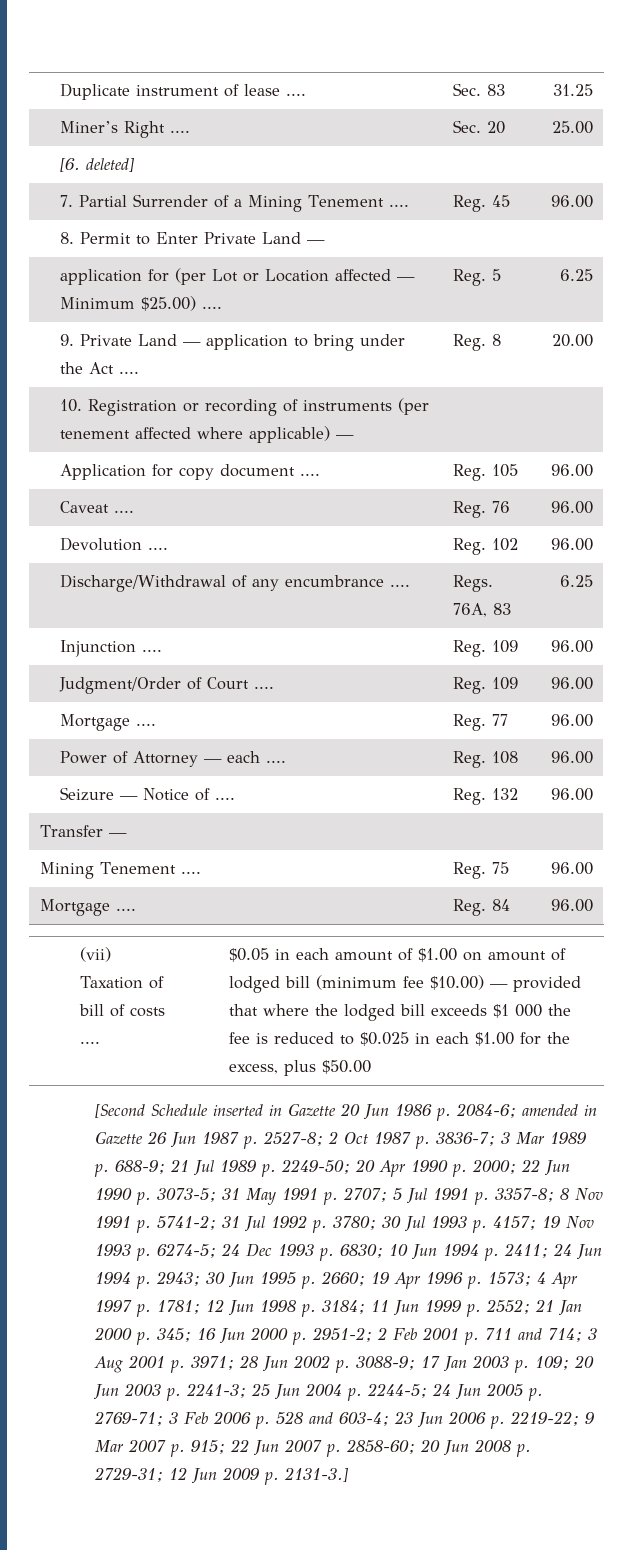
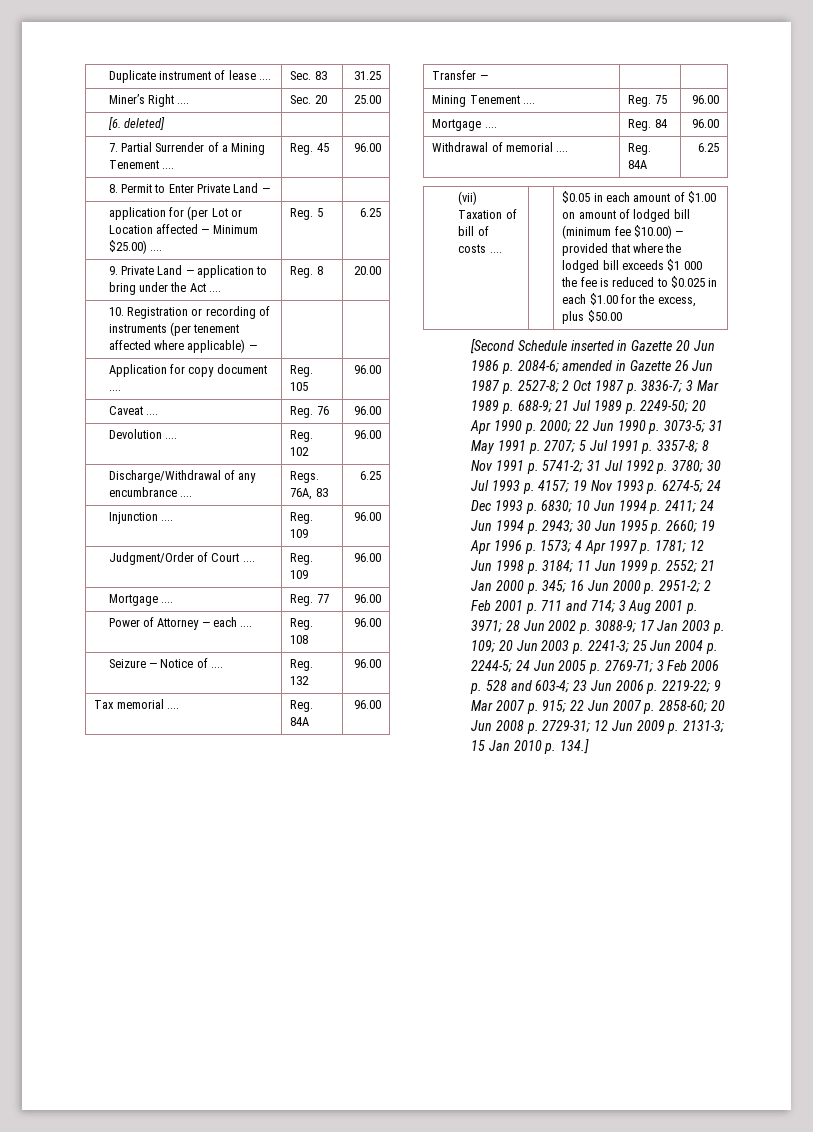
+ Tax memorial .... | Reg. 84A | 96.00
+ Withdrawal of memorial .... | Reg. 84A | 6.25
- 12 Jun 2009 p. 2131-3.]
+ 12 Jun 2009 p. 2131-3; 15 Jan 2010 p. 134.]

